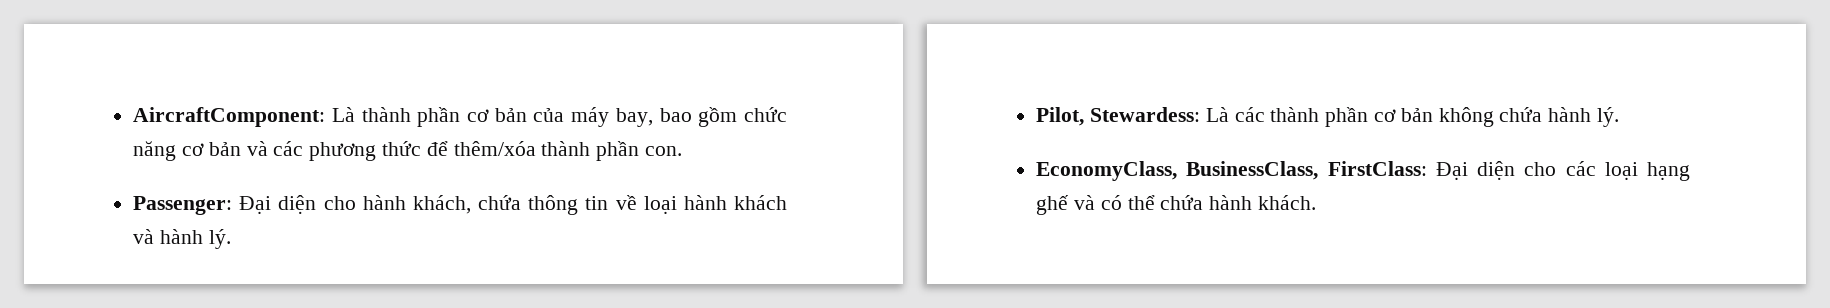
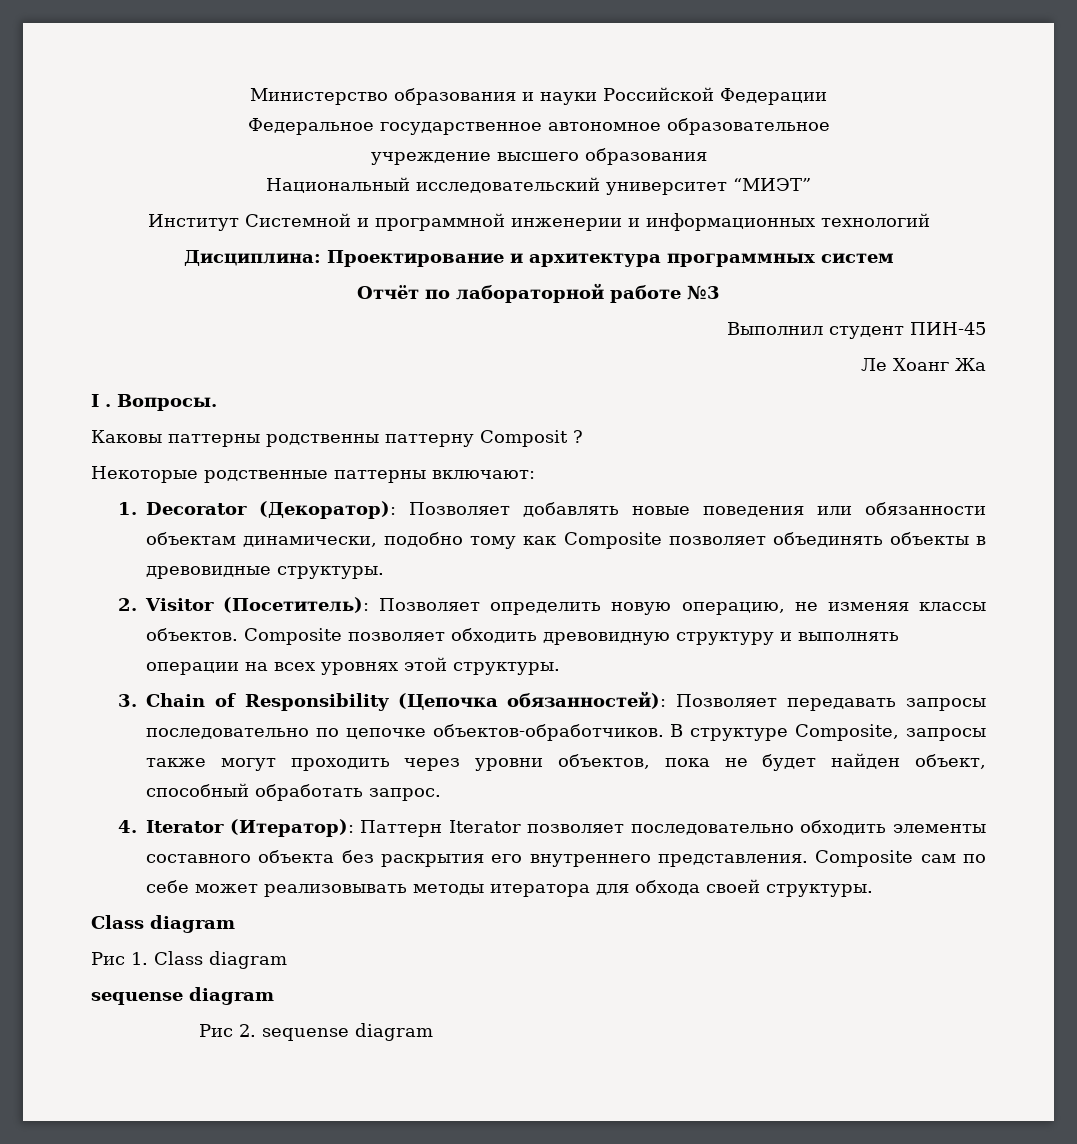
- AircraftComponent: Là thành phần cơ bản của máy bay, bao gồm chức năng cơ bản và các phương thức để thêm/xóa thành phần con.
- Passenger: Đại diện cho hành khách, chứa thông tin về loại hành khách và hành lý.
- Pilot, Stewardess: Là các thành phần cơ bản không chứa hành lý.
- EconomyClass, BusinessClass, FirstClass: Đại diện cho các loại hạng ghế và có thể chứa hành khách.
+ Министерство образования и науки Российской Федерации
+ Федеральное государственное автономное образовательное
+ учреждение высшего образования
+ Национальный исследовательский университет “МИЭТ”
+ Институт Системной и программной инженерии и информационных технологий
+ Дисциплина: Проектирование и архитектура программных систем
+ Отчёт по лабораторной работе №3
+ Выполнил студент ПИН-45
+ Ле Хоанг Жа
+ I . Вопросы.
+ Каковы паттерны родственны паттерну Composit ?
+ Некоторые родственные паттерны включают:
+ 1. Decorator (Декоратор): Позволяет добавлять новые поведения или обязанности объектам динамически, подобно тому как Composite позволяет объединять объекты в древовидные структуры.
+ 2. Visitor (Посетитель): Позволяет определить новую операцию, не изменяя классы объектов. Composite позволяет обходить древовидную структуру и выполнять операции на всех уровнях этой структуры.
+ 3. Chain of Responsibility (Цепочка обязанностей): Позволяет передавать запросы последовательно по цепочке объектов-обработчиков. В структуре Composite, запросы также могут проходить через уровни объектов, пока не будет найден объект, способный обработать запрос.
+ 4. Iterator (Итератор): Паттерн Iterator позволяет последовательно обходить элементы составного объекта без раскрытия его внутреннего представления. Composite сам по себе может реализовывать методы итератора для обхода своей структуры.
+ Class diagram
+ Рис 1. Class diagram
+ sequense diagram
+ Рис 2. sequense diagram

